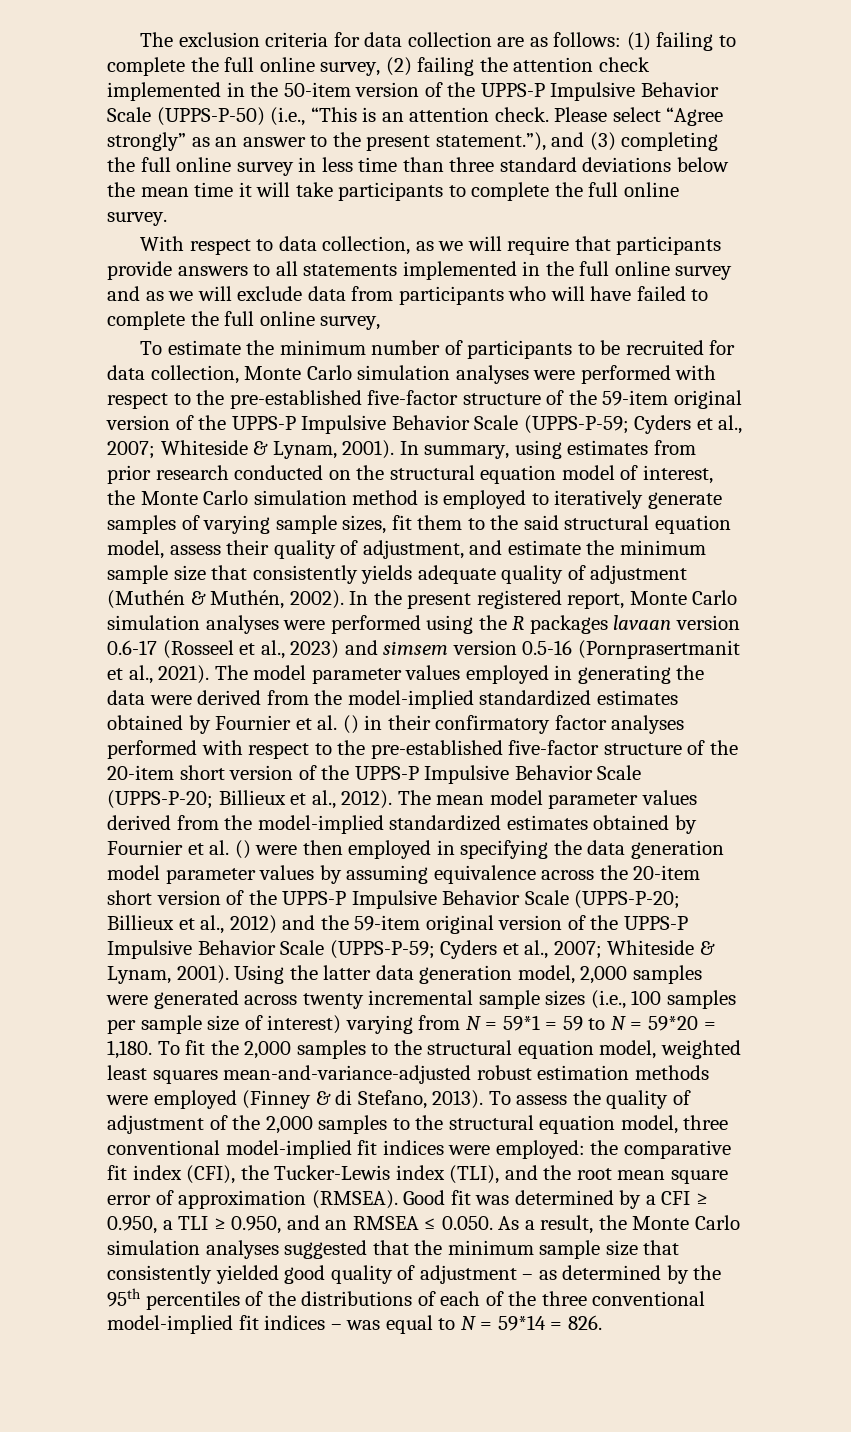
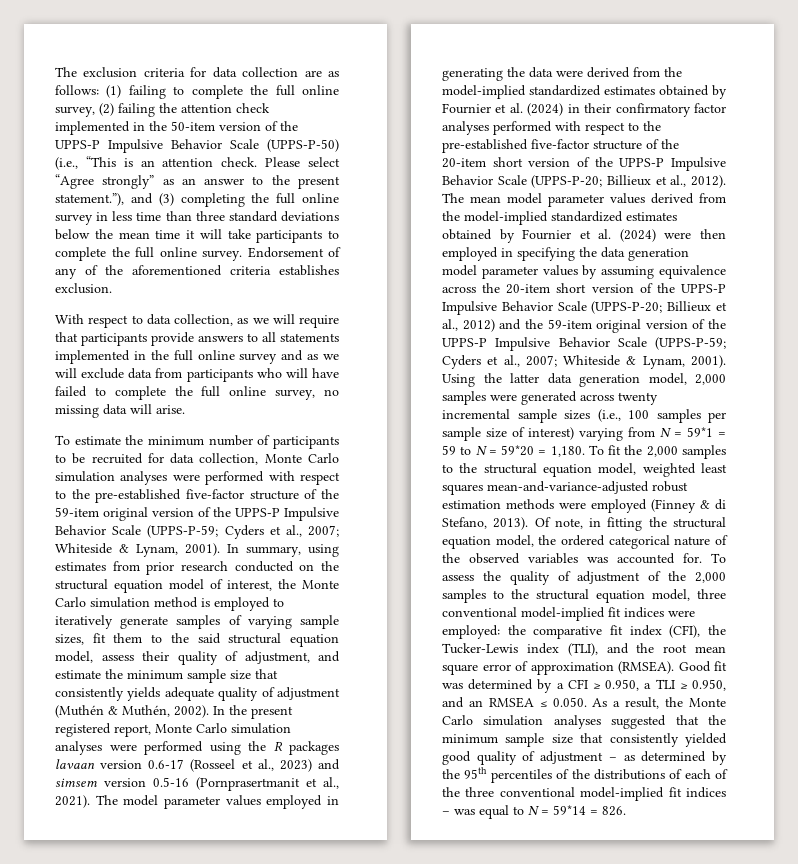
+ Endorsement of any of the aforementioned criteria establishes exclusion.
- With respect to data collection, as we will require that participants provide answers to all statements implemented in the full online survey and as we will exclude data from participants who will have failed to complete the full online survey,
+ With respect to data collection, as we will require that participants provide answers to all statements implemented in the full online survey and as we will exclude data from participants who will have failed to complete the full online survey, no missing data will arise.
- The model parameter values employed in generating the data were derived from the model-implied standardized estimates obtained by Fournier et al. () in their confirmatory factor analyses performed with respect to the pre-established five-factor structure of the 20-item short version of the UPPS-P Impulsive Behavior Scale (UPPS-P-20; Billieux et al., 2012).
+ The model parameter values employed in generating the data were derived from the model-implied standardized estimates obtained by Fournier et al. (2024) in their confirmatory factor analyses performed with respect to the pre-established five-factor structure of the 20-item short version of the UPPS-P Impulsive Behavior Scale (UPPS-P-20; Billieux et al., 2012).
- The mean model parameter values derived from the model-implied standardized estimates obtained by Fournier et al. () were then employed in specifying the data generation model parameter values by assuming equivalence across the 20-item short version of the UPPS-P Impulsive Behavior Scale (UPPS-P-20;
+ The mean model parameter values derived from the model-implied standardized estimates obtained by Fournier et al. (2024) were then employed in specifying the data generation model parameter values by assuming equivalence across the 20-item short version of the UPPS-P Impulsive Behavior Scale (UPPS-P-20;
+ Of note, in fitting the structural equation model, the ordered categorical nature of the observed variables was accounted for.

